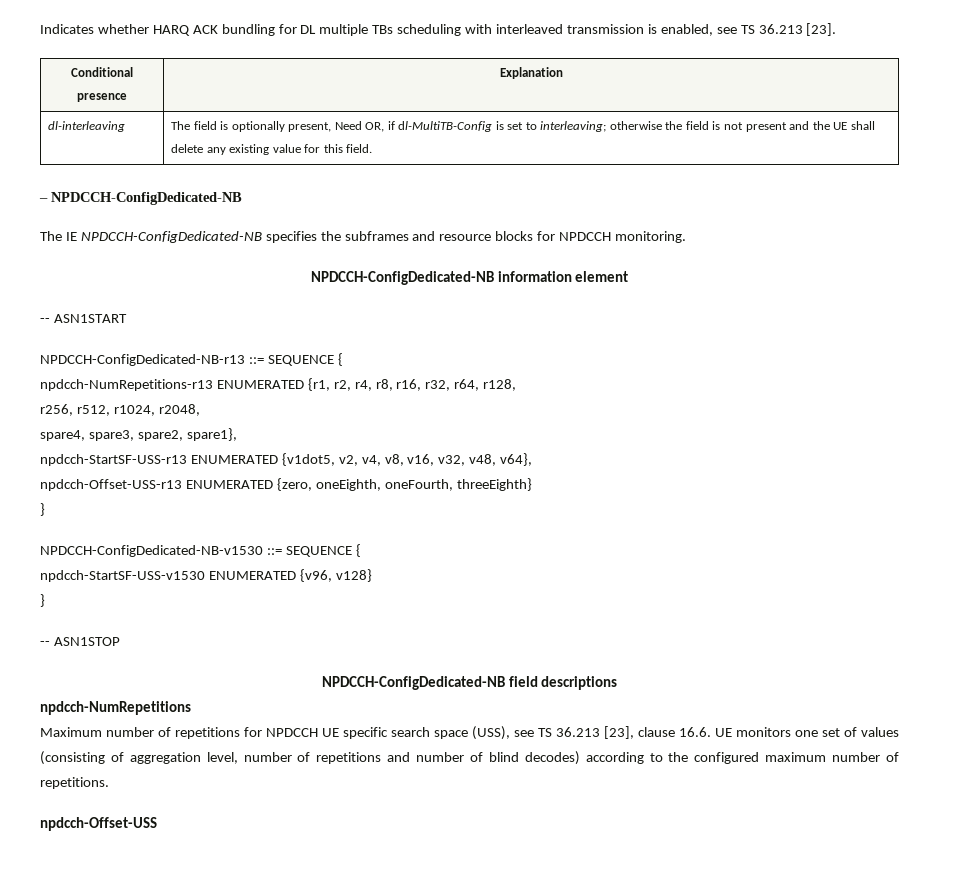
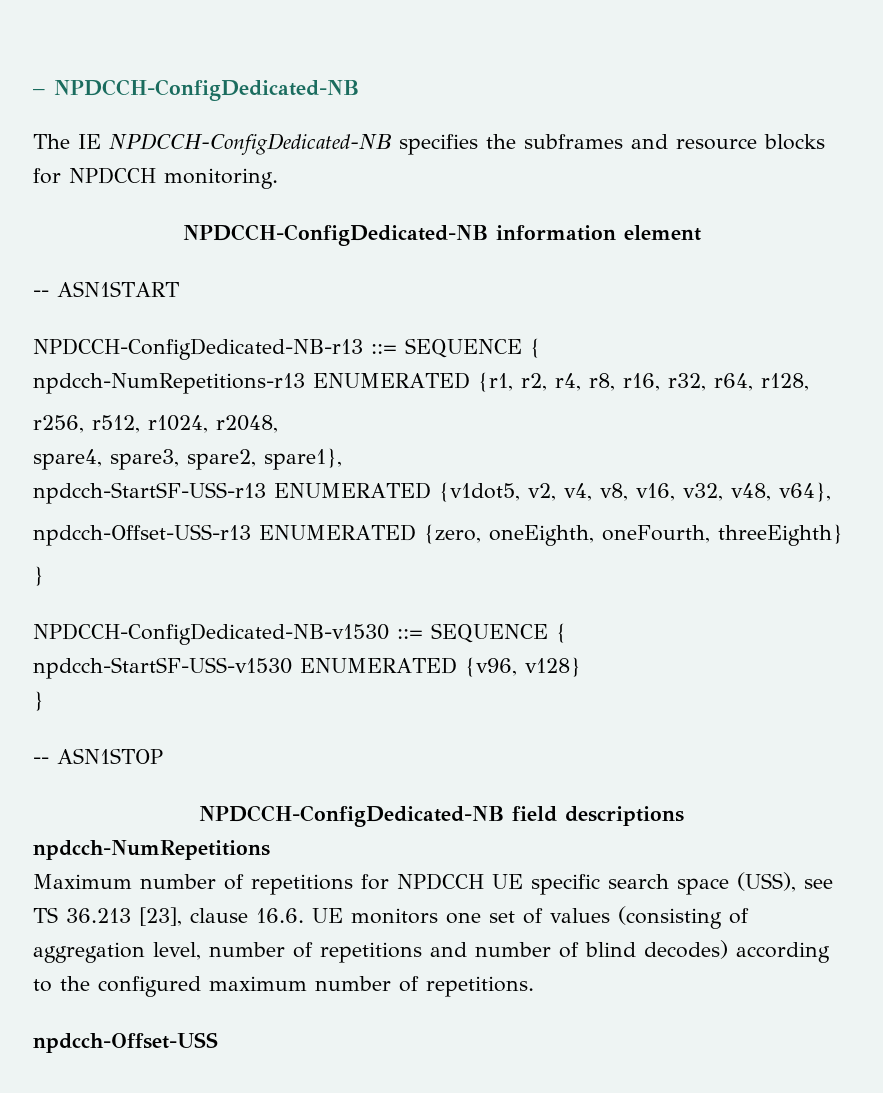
- Indicates whether HARQ ACK bundling for DL multiple TBs scheduling with interleaved transmission is enabled, see TS 36.213 [23].
- Conditional presence | Explanation
- dl-interleaving | The field is optionally present, Need OR, if dl-MultiTB-Config is set to interleaving; otherwise the field is not present and the UE shall delete any existing value for this field.

